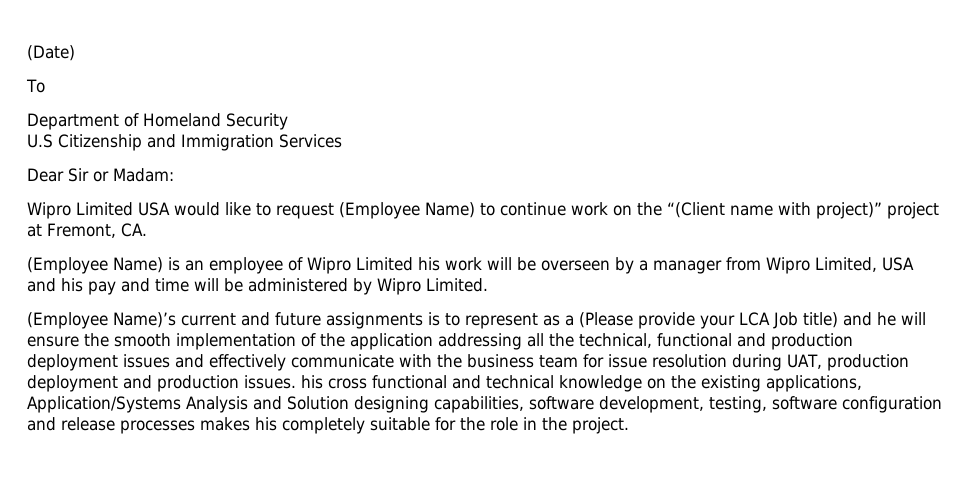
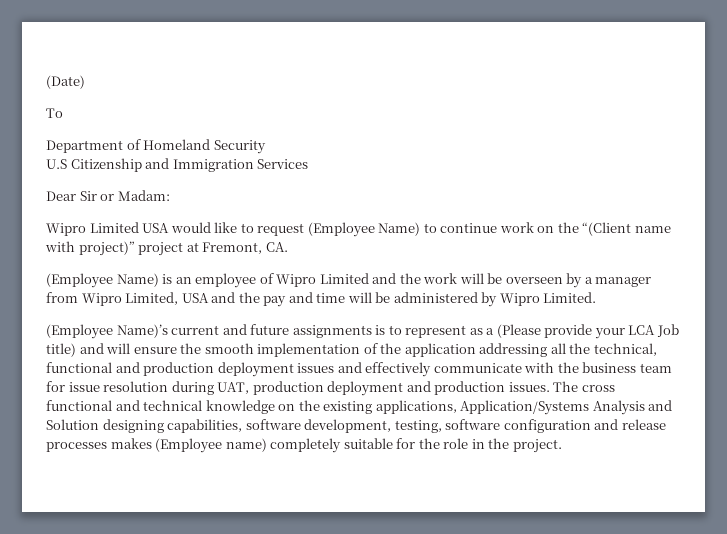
- (Employee Name) is an employee of Wipro Limited his work will be overseen by a manager from Wipro Limited, USA and his pay and time will be administered by Wipro Limited.
+ (Employee Name) is an employee of Wipro Limited and the work will be overseen by a manager from Wipro Limited, USA and the pay and time will be administered by Wipro Limited.
- (Employee Name)’s current and future assignments is to represent as a (Please provide your LCA Job title) and he will ensure the smooth implementation of the application addressing all the technical, functional and production deployment issues and effectively communicate with the business team for issue resolution during UAT, production deployment and production issues. his cross functional and technical knowledge on the existing applications, Application/Systems Analysis and Solution designing capabilities, software development, testing, software configuration and release processes makes his completely suitable for the role in the project.
+ (Employee Name)’s current and future assignments is to represent as a (Please provide your LCA Job title) and will ensure the smooth implementation of the application addressing all the technical, functional and production deployment issues and effectively communicate with the business team for issue resolution during UAT, production deployment and production issues. The cross functional and technical knowledge on the existing applications, Application/Systems Analysis and Solution designing capabilities, software development, testing, software configuration and release processes makes (Employee name) completely suitable for the role in the project.

